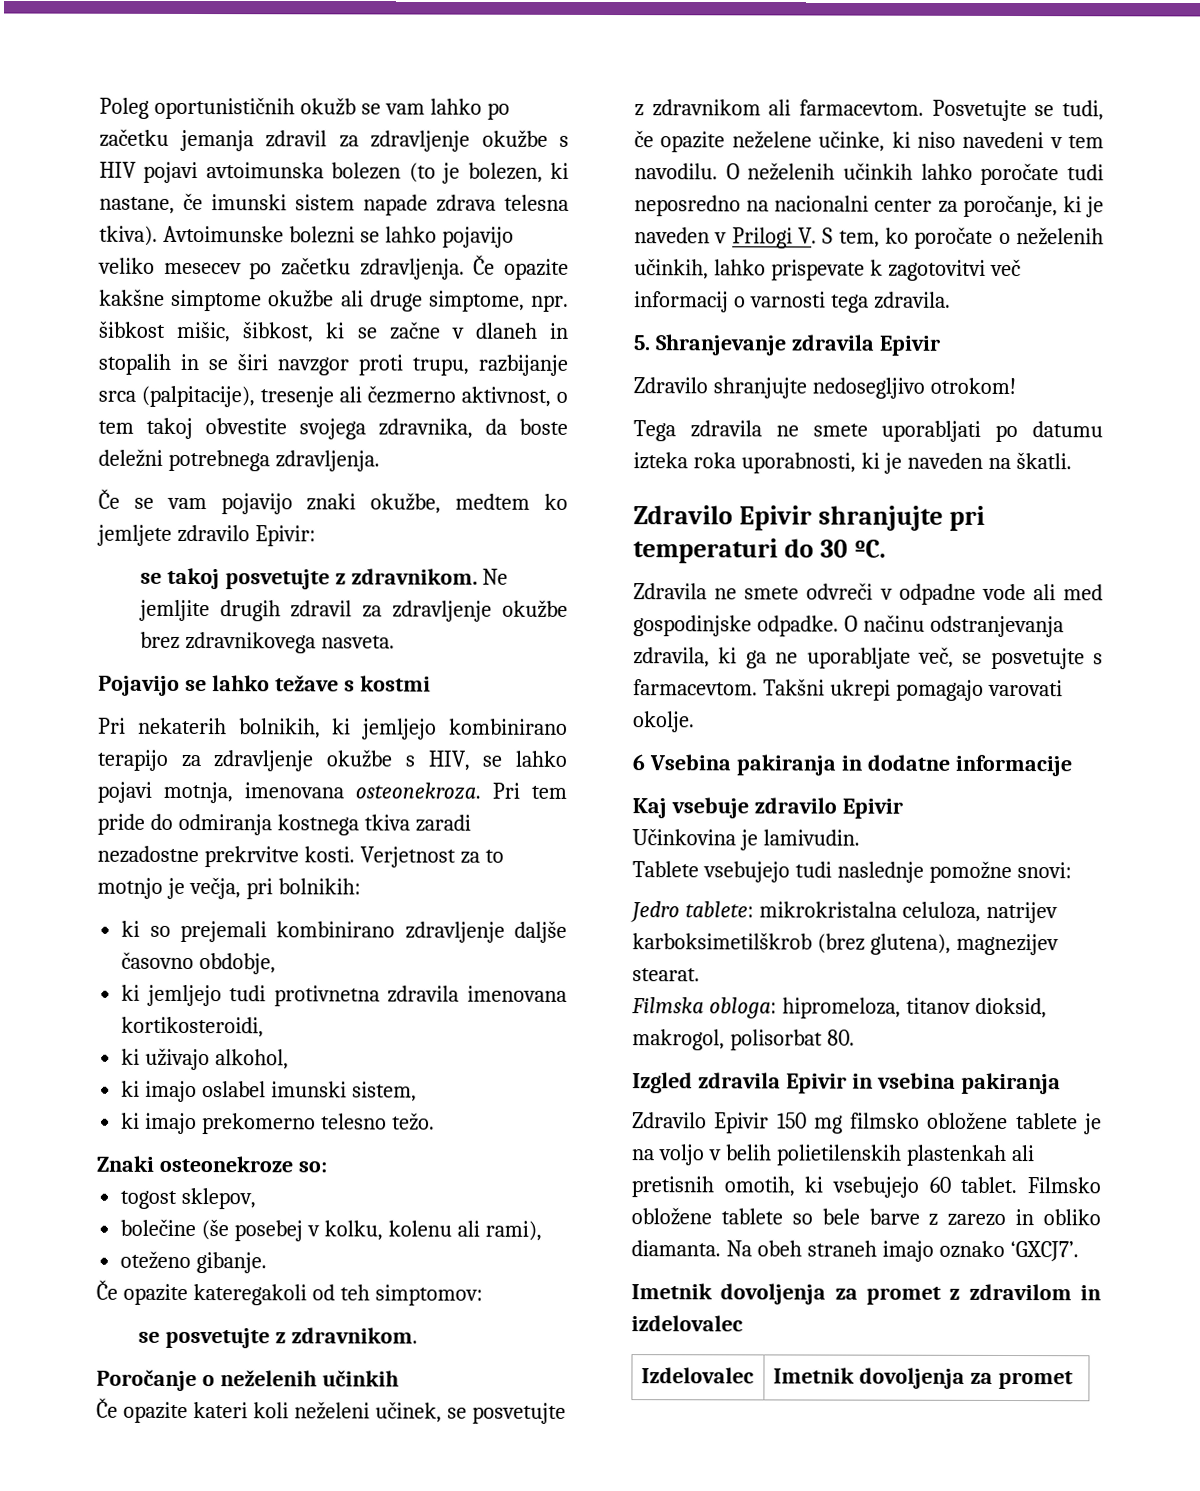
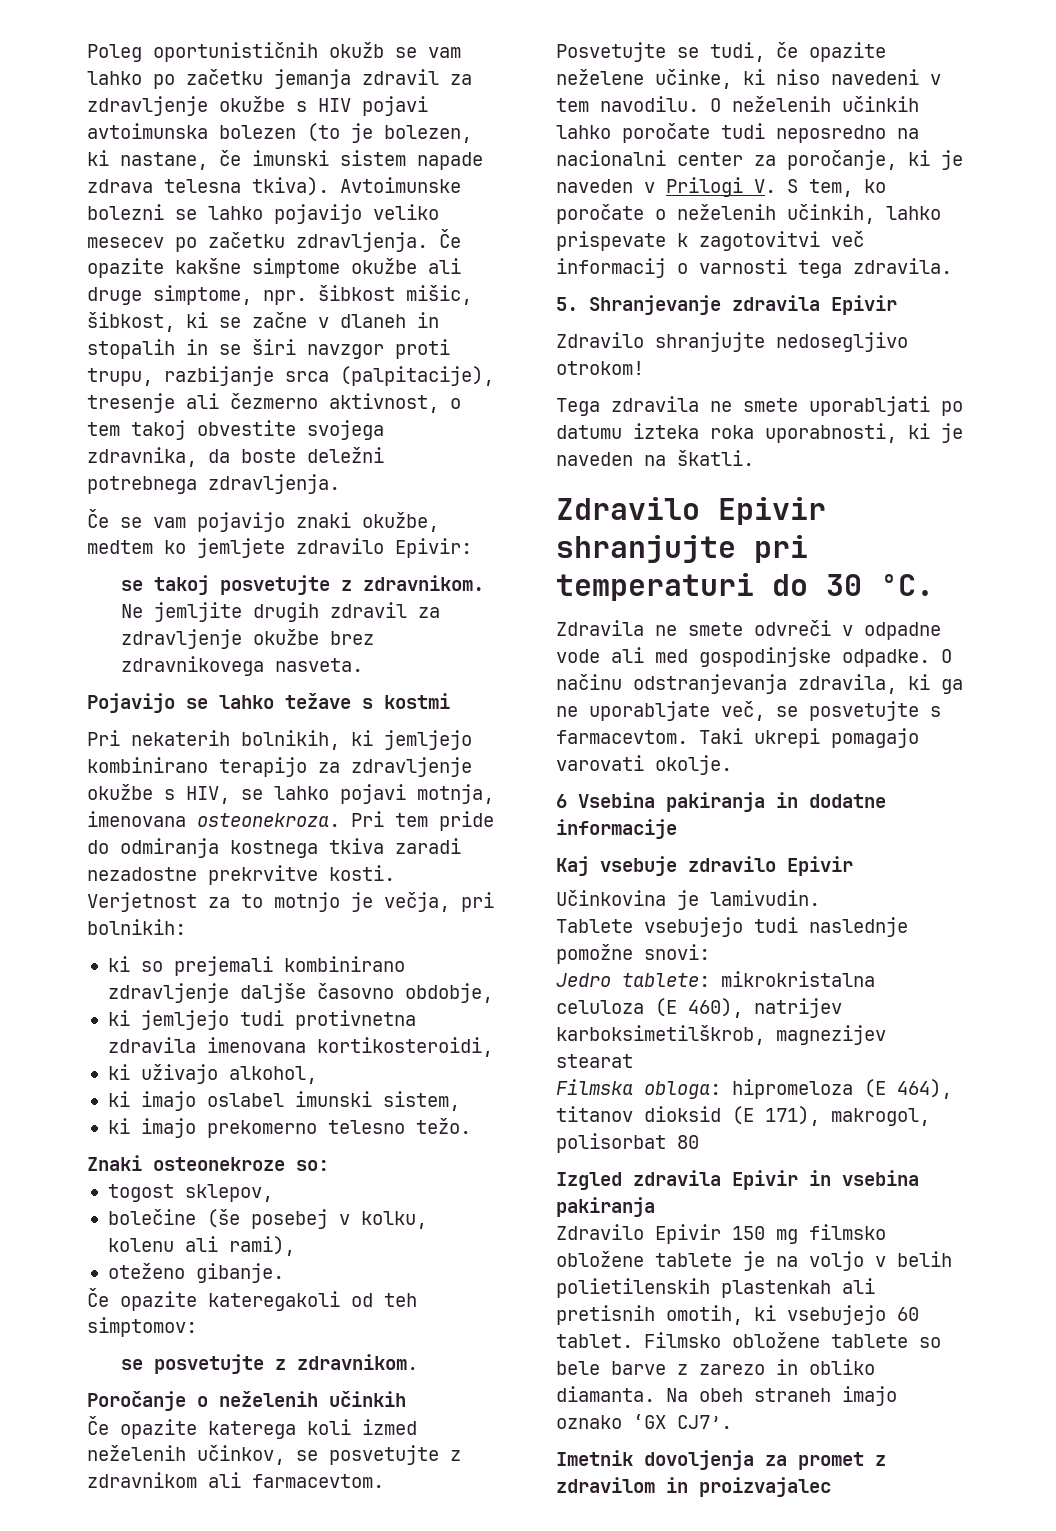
- Če opazite kateri koli neželeni učinek, se posvetujte z zdravnikom ali farmacevtom.
+ Če opazite katerega koli izmed neželenih učinkov, se posvetujte z zdravnikom ali farmacevtom.
- Takšni ukrepi pomagajo varovati okolje.
+ Taki ukrepi pomagajo varovati okolje.
- Jedro tablete: mikrokristalna celuloza, natrijev karboksimetilškrob (brez glutena), magnezijev stearat.
- Filmska obloga: hipromeloza, titanov dioksid, makrogol, polisorbat 80.
+ Jedro tablete: mikrokristalna celuloza (E 460), natrijev karboksimetilškrob, magnezijev stearat
+ Filmska obloga: hipromeloza (E 464), titanov dioksid (E 171), makrogol, polisorbat 80
- Na obeh straneh imajo oznako ‘GXCJ7’.
+ Na obeh straneh imajo oznako ‘GX CJ7’.
- Imetnik dovoljenja za promet z zdravilom in izdelovalec
- Izdelovalec | Imetnik dovoljenja za promet
+ Imetnik dovoljenja za promet z zdravilom in proizvajalec

